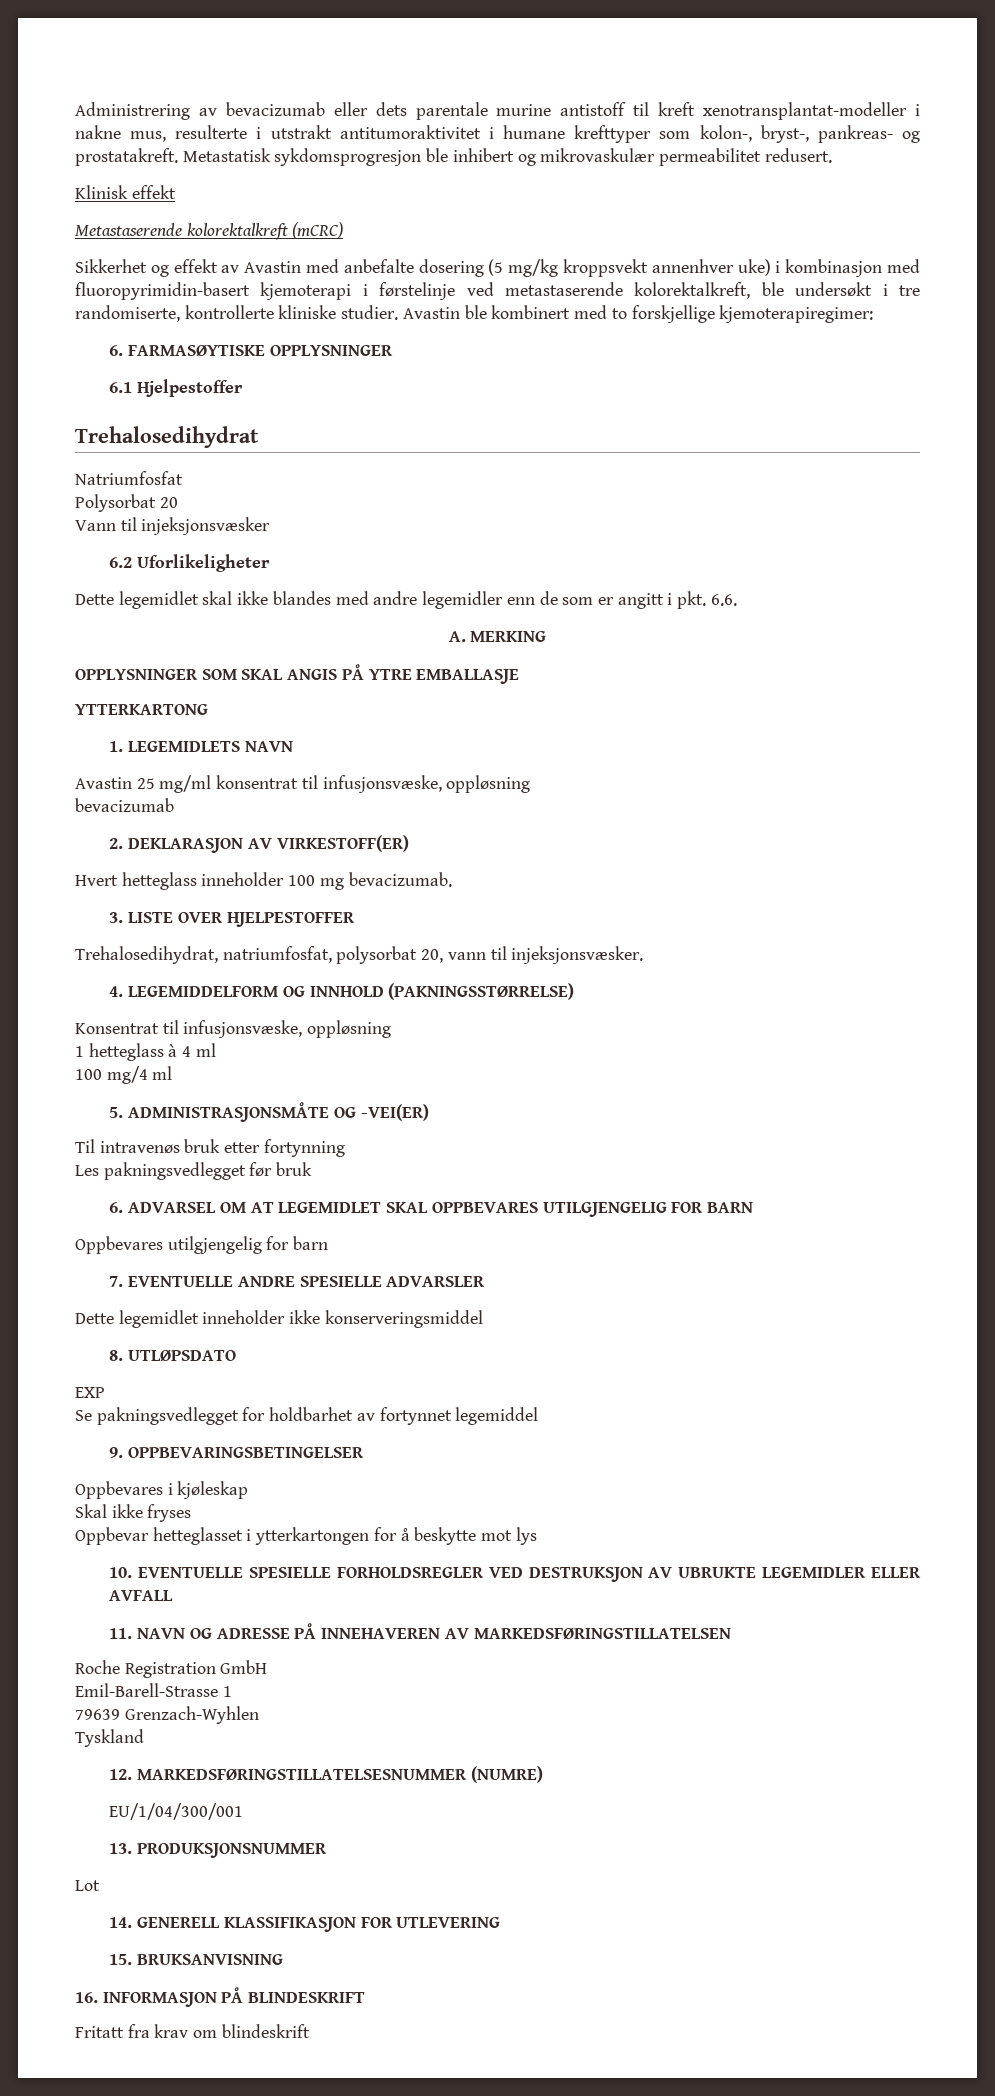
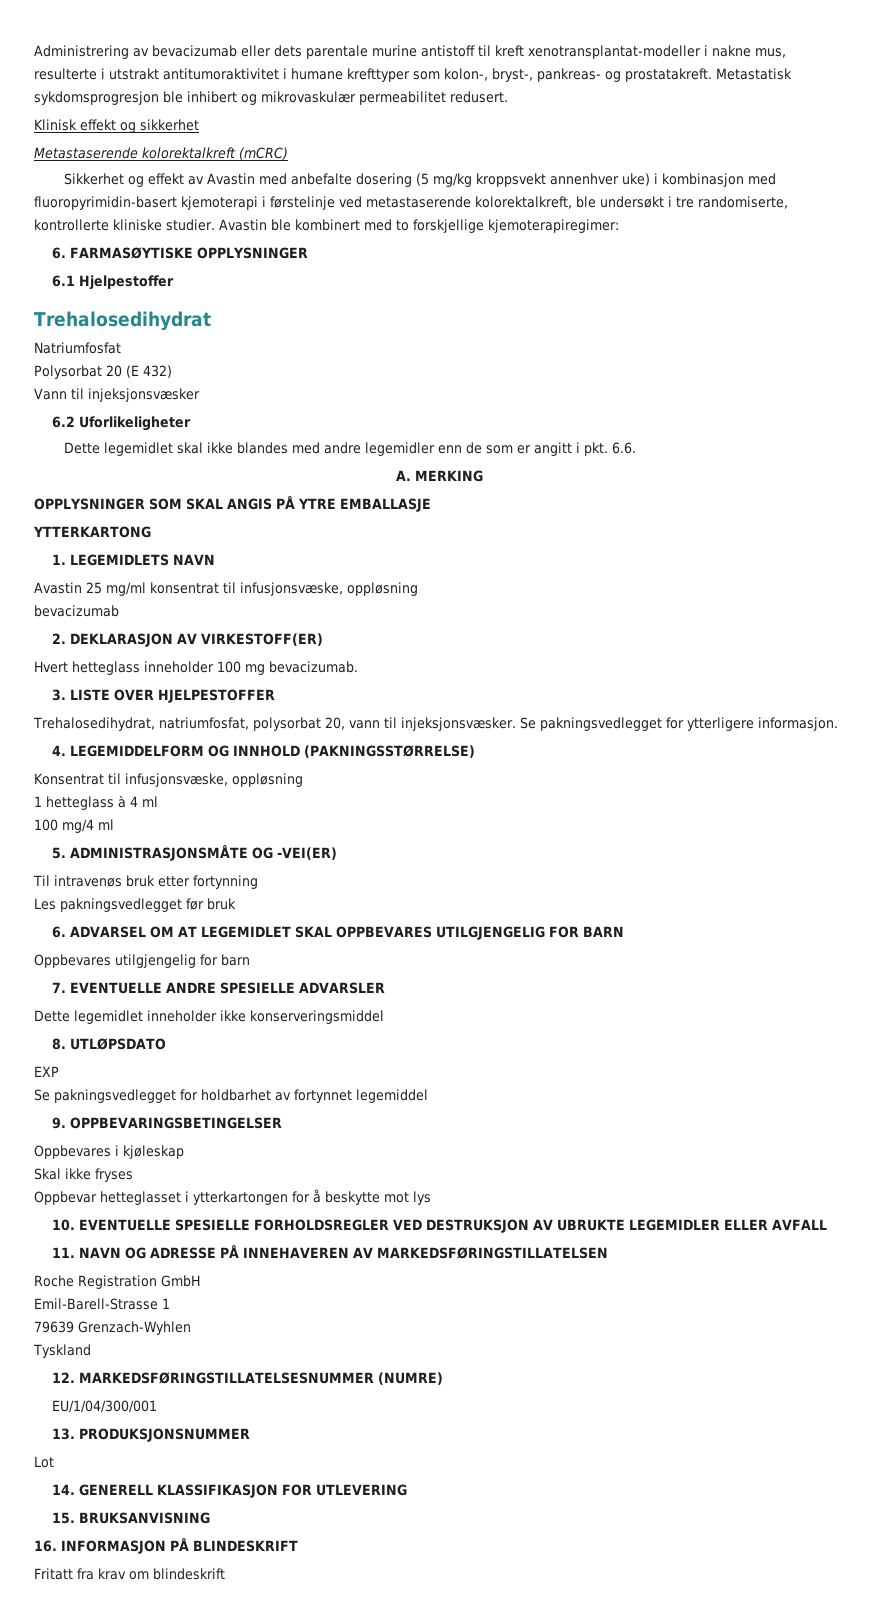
- Klinisk effekt
+ Klinisk effekt og sikkerhet
- Polysorbat 20
+ Polysorbat 20 (E 432)
+ Se pakningsvedlegget for ytterligere informasjon.

